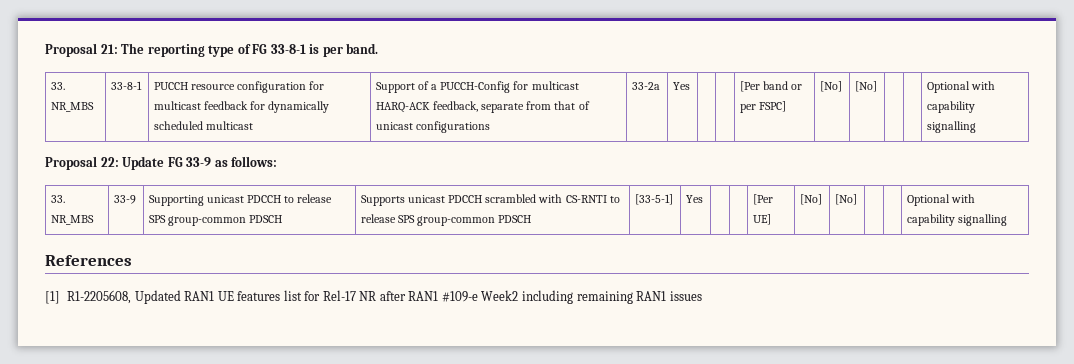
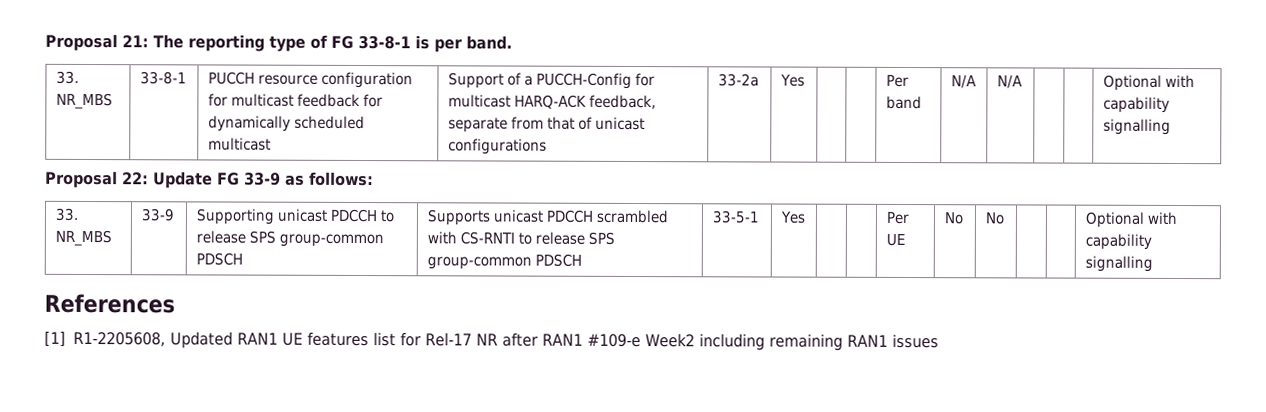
- 33. NR_MBS | 33-8-1 | PUCCH resource configuration for multicast feedback for dynamically scheduled multicast | Support of a PUCCH-Config for multicast HARQ-ACK feedback, separate from that of unicast configurations | 33-2a | Yes | | | [Per band or per FSPC] | [No] | [No] | | | Optional with capability signalling
+ 33. NR_MBS | 33-8-1 | PUCCH resource configuration for multicast feedback for dynamically scheduled multicast | Support of a PUCCH-Config for multicast HARQ-ACK feedback, separate from that of unicast configurations | 33-2a | Yes | | | Per band | N/A | N/A | | | Optional with capability signalling
- 33. NR_MBS | 33-9 | Supporting unicast PDCCH to release SPS group-common PDSCH | Supports unicast PDCCH scrambled with CS-RNTI to release SPS group-common PDSCH | [33-5-1] | Yes | | | [Per UE] | [No] | [No] | | | Optional with capability signalling
+ 33. NR_MBS | 33-9 | Supporting unicast PDCCH to release SPS group-common PDSCH | Supports unicast PDCCH scrambled with CS-RNTI to release SPS group-common PDSCH | 33-5-1 | Yes | | | Per UE | No | No | | | Optional with capability signalling

